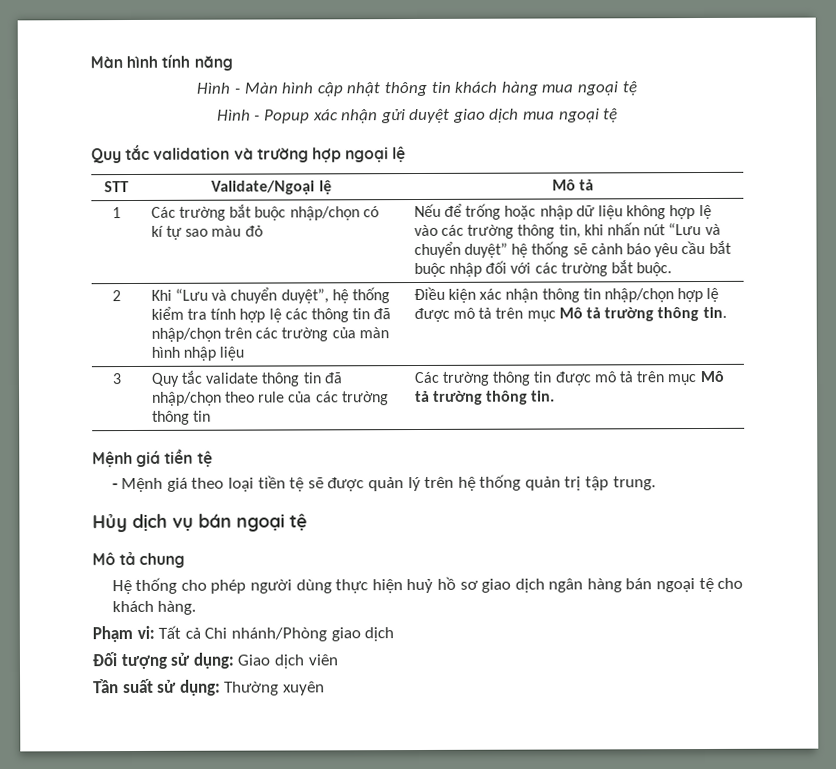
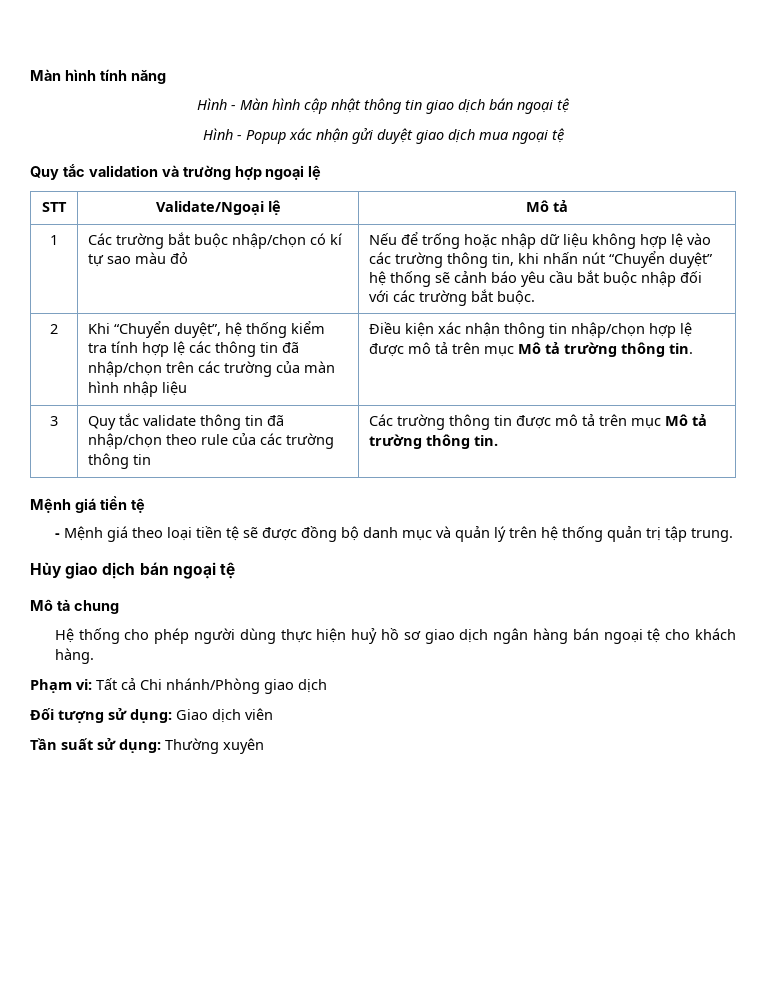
- Hình - Màn hình cập nhật thông tin khách hàng mua ngoại tệ
+ Hình - Màn hình cập nhật thông tin giao dịch bán ngoại tệ
- Nếu để trống hoặc nhập dữ liệu không hợp lệ vào các trường thông tin, khi nhấn nút “Lưu và chuyển duyệt” hệ thống sẽ cảnh báo yêu cầu bắt buộc nhập đối với các trường bắt buộc.
+ Nếu để trống hoặc nhập dữ liệu không hợp lệ vào các trường thông tin, khi nhấn nút “Chuyển duyệt” hệ thống sẽ cảnh báo yêu cầu bắt buộc nhập đối với các trường bắt buộc.
- Khi “Lưu và chuyển duyệt”, hệ thống kiểm tra tính hợp lệ các thông tin đã nhập/chọn trên các trường của màn hình nhập liệu
+ Khi “Chuyển duyệt”, hệ thống kiểm tra tính hợp lệ các thông tin đã nhập/chọn trên các trường của màn hình nhập liệu
- - Mệnh giá theo loại tiền tệ sẽ được quản lý trên hệ thống quản trị tập trung.
+ - Mệnh giá theo loại tiền tệ sẽ được đồng bộ danh mục và quản lý trên hệ thống quản trị tập trung.
- Hủy dịch vụ bán ngoại tệ
+ Hủy giao dịch bán ngoại tệ

